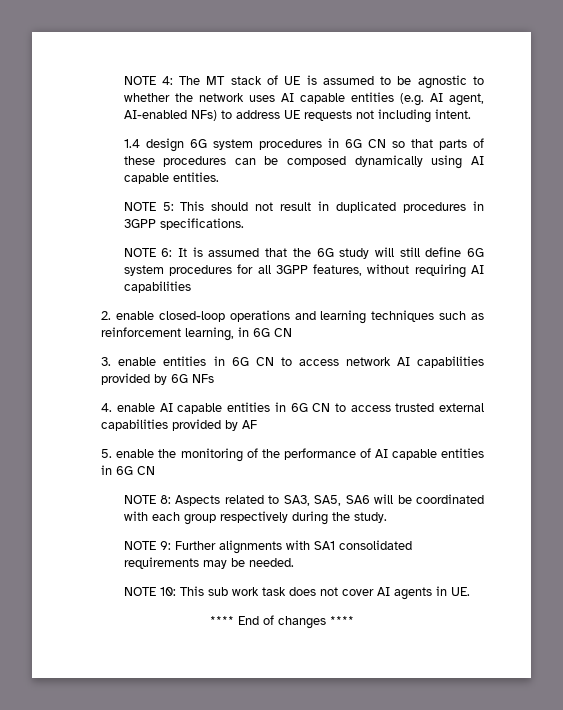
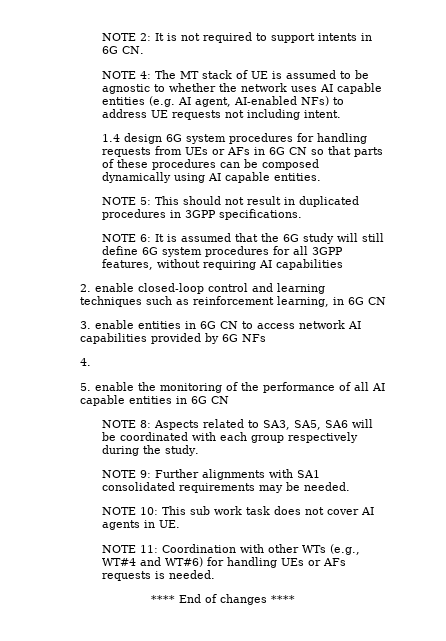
+ NOTE 2: It is not required to support intents in 6G CN.
- 1.4 design 6G system procedures in 6G CN so that parts of these procedures can be composed dynamically using AI capable entities.
+ 1.4 design 6G system procedures for handling requests from UEs or AFs in 6G CN so that parts of these procedures can be composed dynamically using AI capable entities.
- 2. enable closed-loop operations and learning techniques such as reinforcement learning, in 6G CN
+ 2. enable closed-loop control and learning techniques such as reinforcement learning, in 6G CN
- 4. enable AI capable entities in 6G CN to access trusted external capabilities provided by AF
+ 4.
- 5. enable the monitoring of the performance of AI capable entities in 6G CN
+ 5. enable the monitoring of the performance of all AI capable entities in 6G CN
+ NOTE 11: Coordination with other WTs (e.g., WT#4 and WT#6) for handling UEs or AFs requests is needed.

